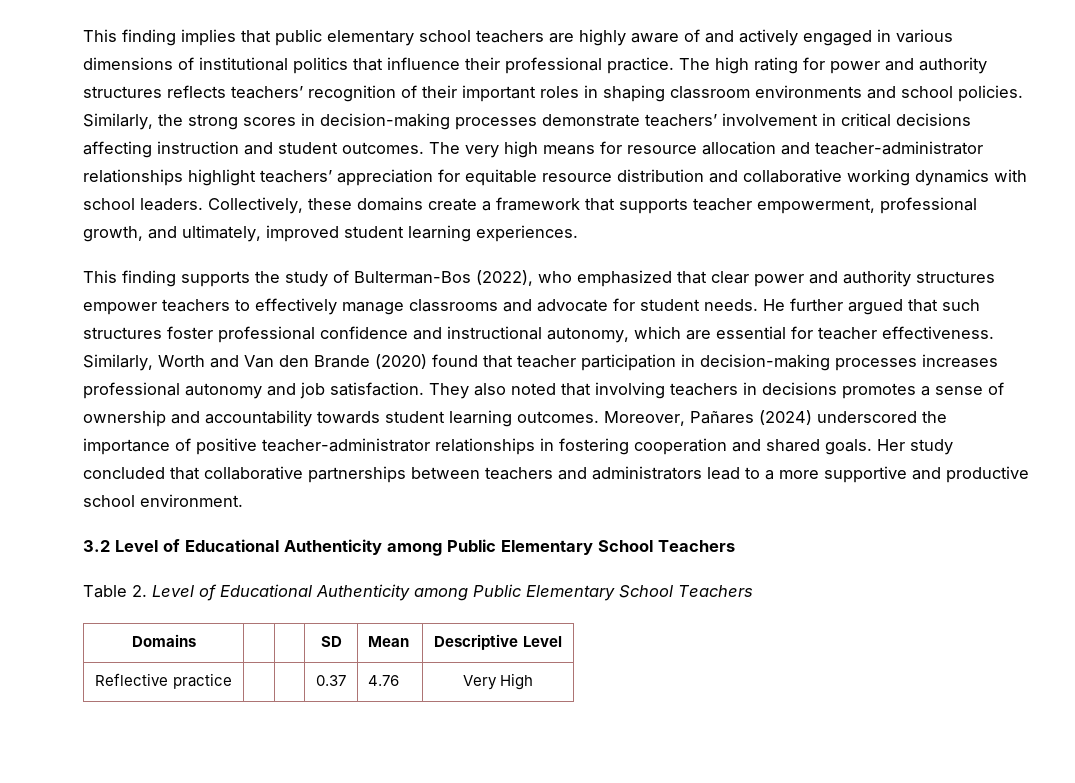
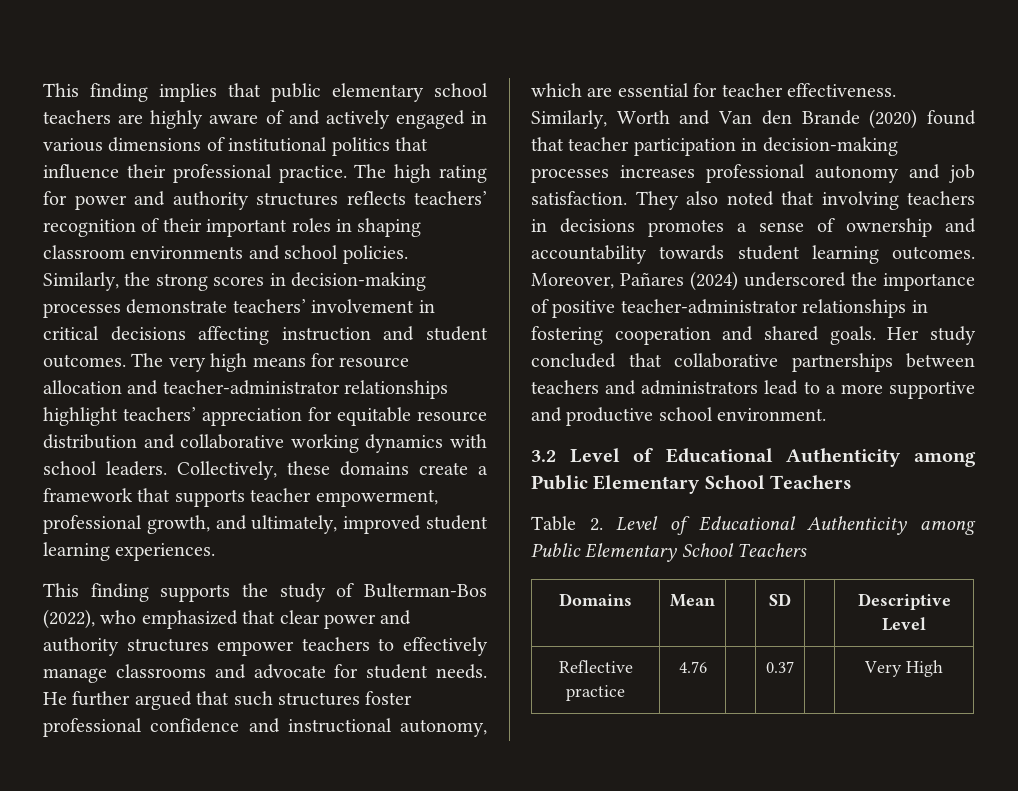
- Domains | | | SD | Mean | Descriptive Level
+ Domains | Mean | | SD | | Descriptive Level
- Reflective practice | | | 0.37 | 4.76 | Very High
+ Reflective practice | 4.76 | | 0.37 | | Very High

